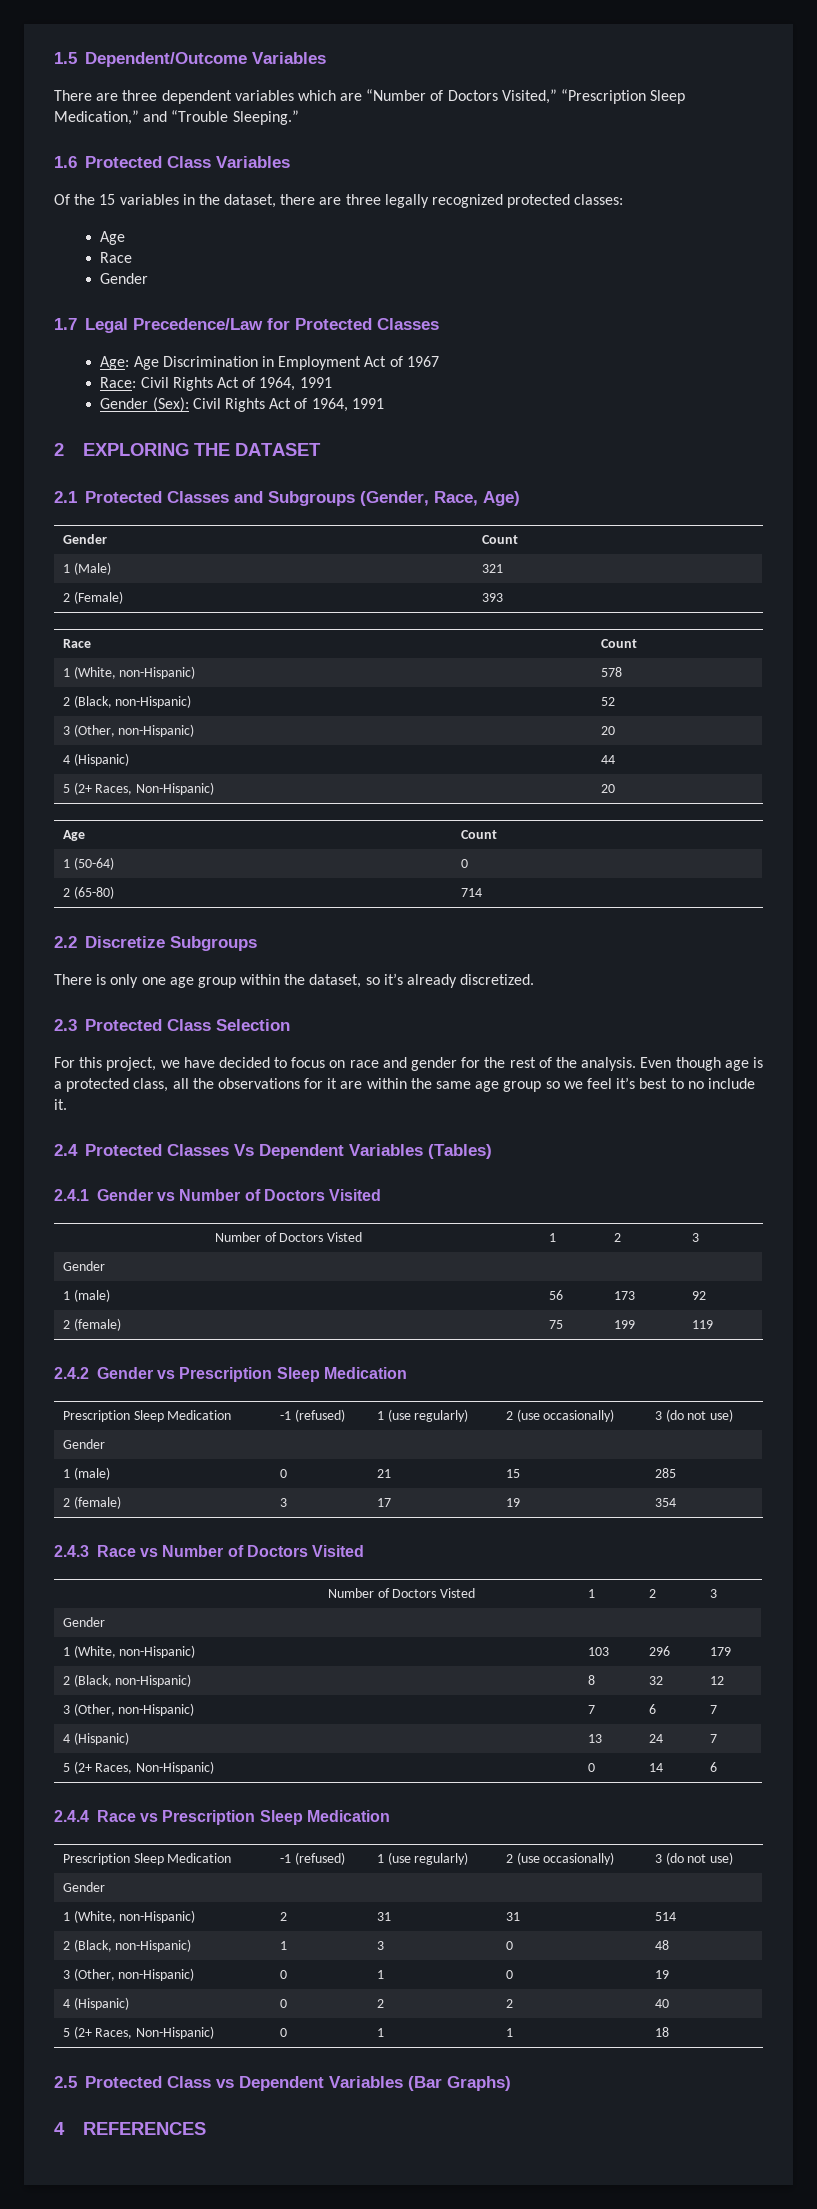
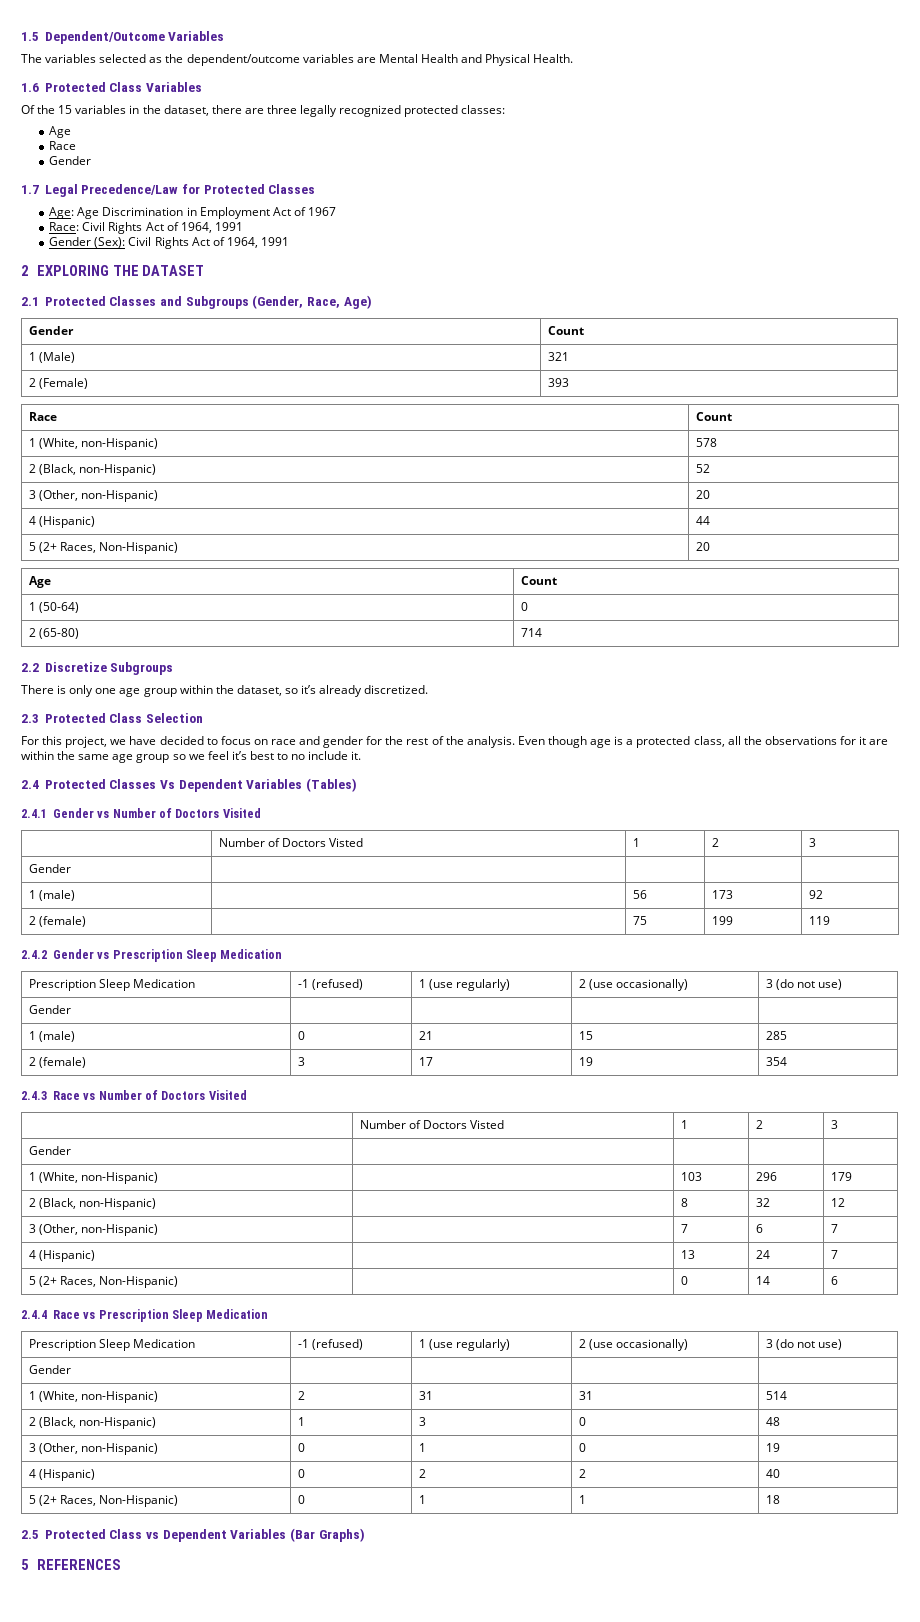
- There are three dependent variables which are “Number of Doctors Visited,” “Prescription Sleep Medication,” and “Trouble Sleeping.”
+ The variables selected as the dependent/outcome variables are Mental Health and Physical Health.
- 4 REFERENCES
+ 5 REFERENCES

